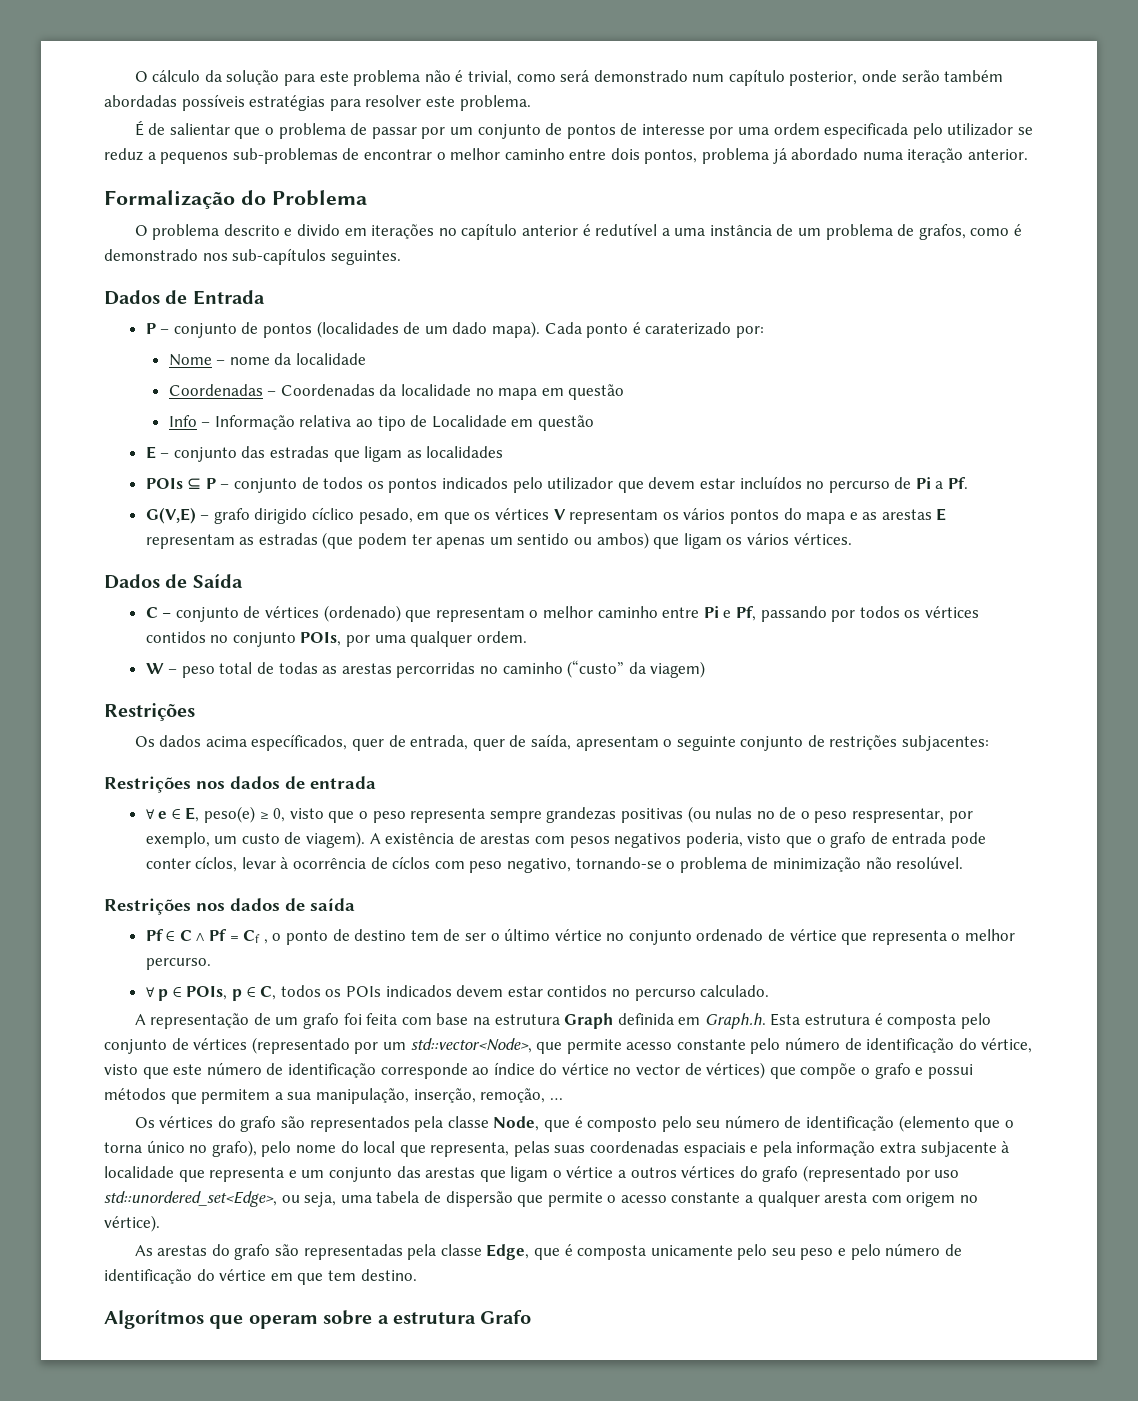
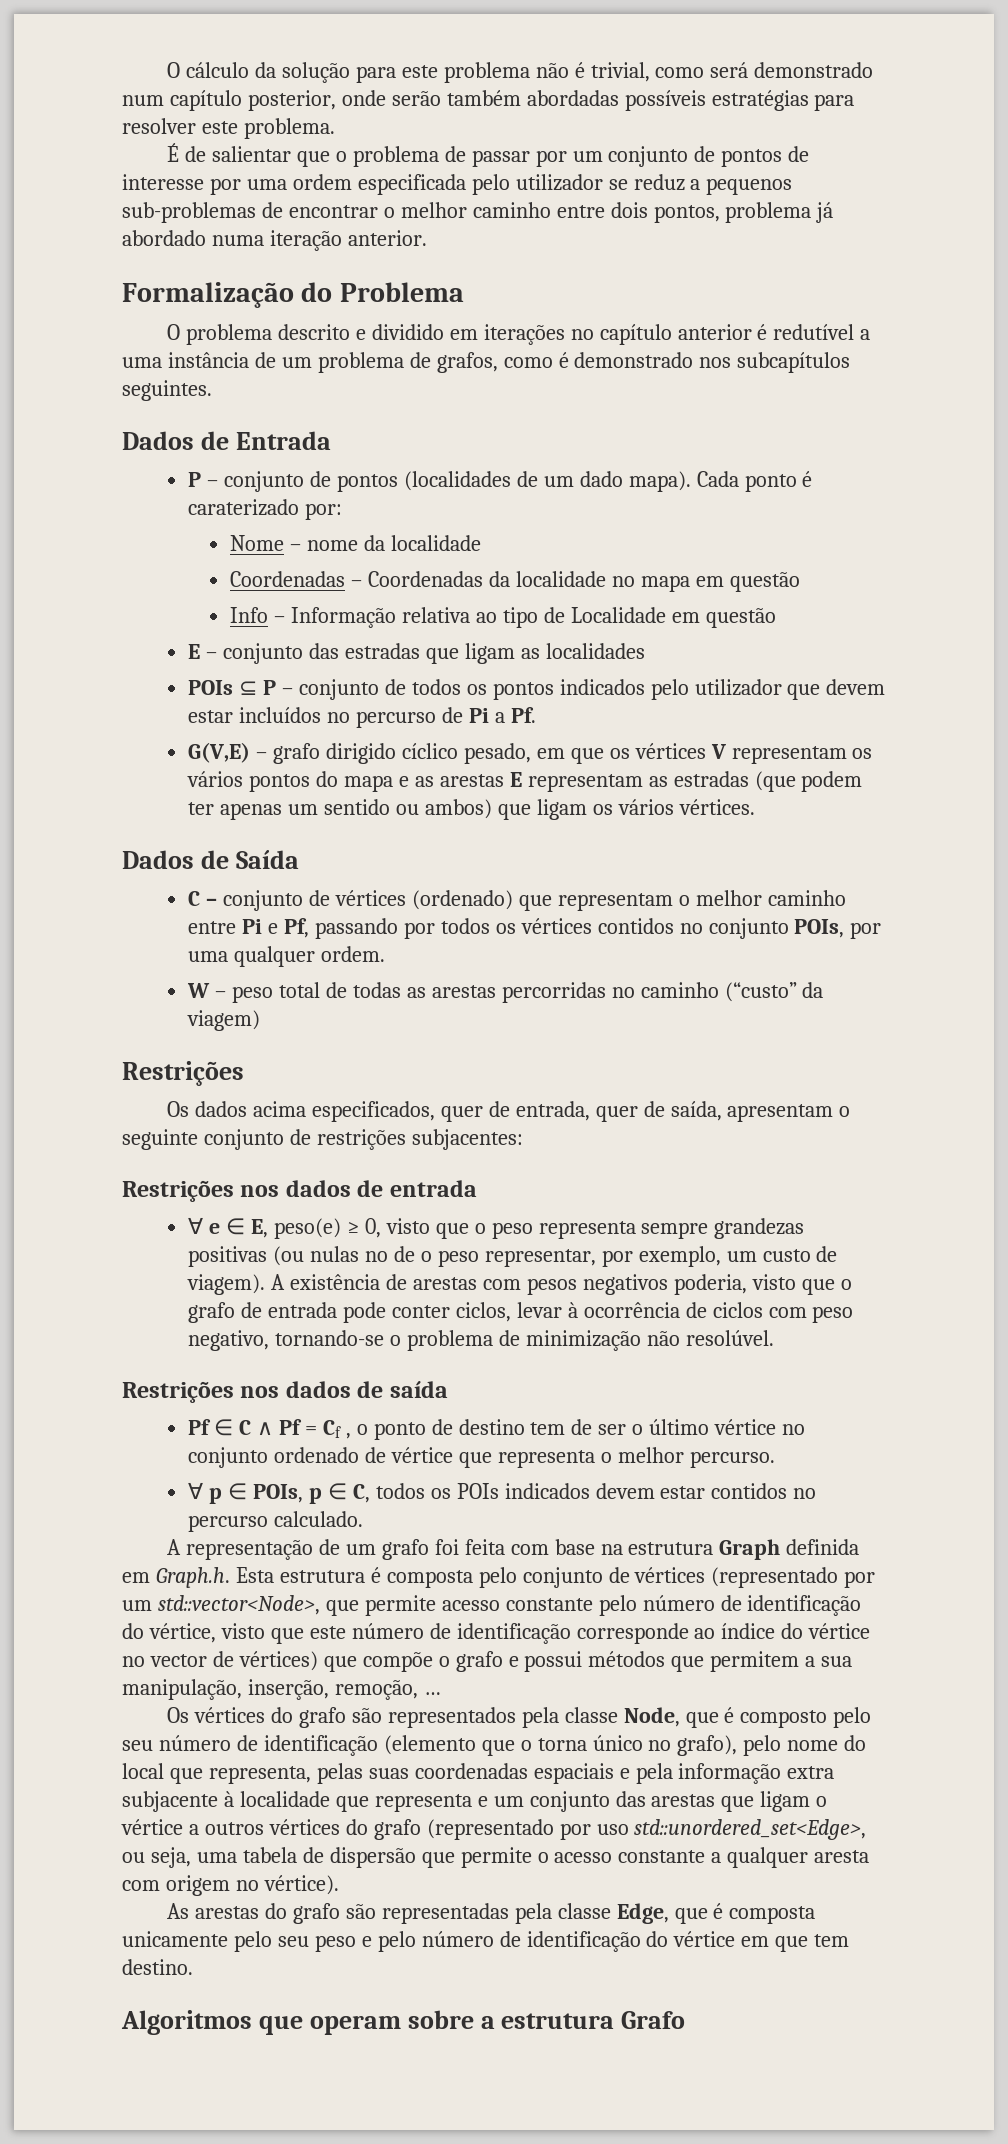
- O problema descrito e divido em iterações no capítulo anterior é redutível a uma instância de um problema de grafos, como é demonstrado nos sub-capítulos seguintes.
+ O problema descrito e dividido em iterações no capítulo anterior é redutível a uma instância de um problema de grafos, como é demonstrado nos subcapítulos seguintes.
- Os dados acima específicados, quer de entrada, quer de saída, apresentam o seguinte conjunto de restrições subjacentes:
+ Os dados acima especificados, quer de entrada, quer de saída, apresentam o seguinte conjunto de restrições subjacentes:
- ∀ e ∈ E, peso(e) ≥ 0, visto que o peso representa sempre grandezas positivas (ou nulas no de o peso respresentar, por exemplo, um custo de viagem).
+ ∀ e ∈ E, peso(e) ≥ 0, visto que o peso representa sempre grandezas positivas (ou nulas no de o peso representar, por exemplo, um custo de viagem).
- A existência de arestas com pesos negativos poderia, visto que o grafo de entrada pode conter cíclos, levar à ocorrência de cíclos com peso negativo, tornando-se o problema de minimização não resolúvel.
+ A existência de arestas com pesos negativos poderia, visto que o grafo de entrada pode conter ciclos, levar à ocorrência de ciclos com peso negativo, tornando-se o problema de minimização não resolúvel.
- Algorítmos que operam sobre a estrutura Grafo
+ Algoritmos que operam sobre a estrutura Grafo

